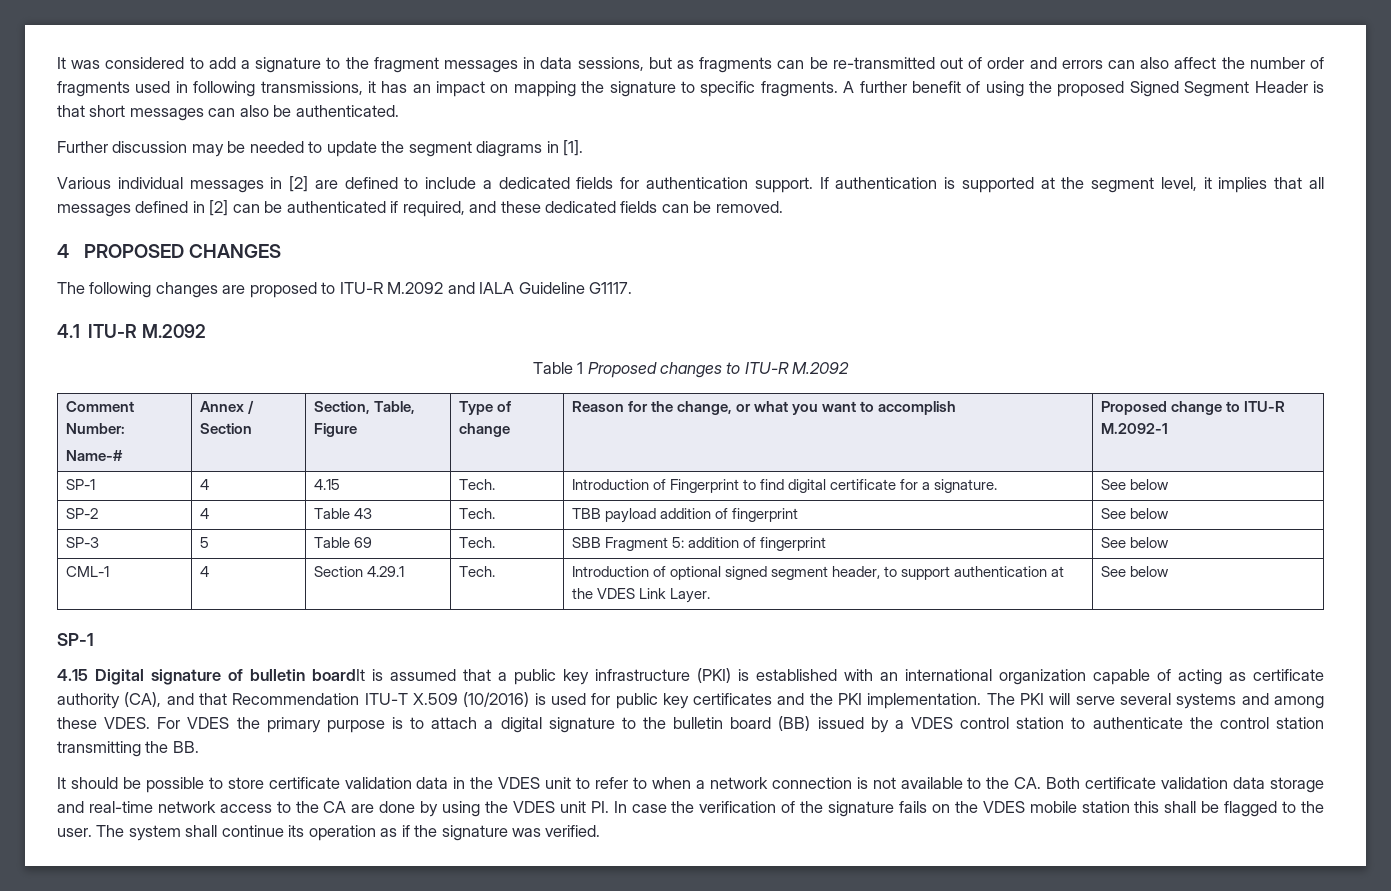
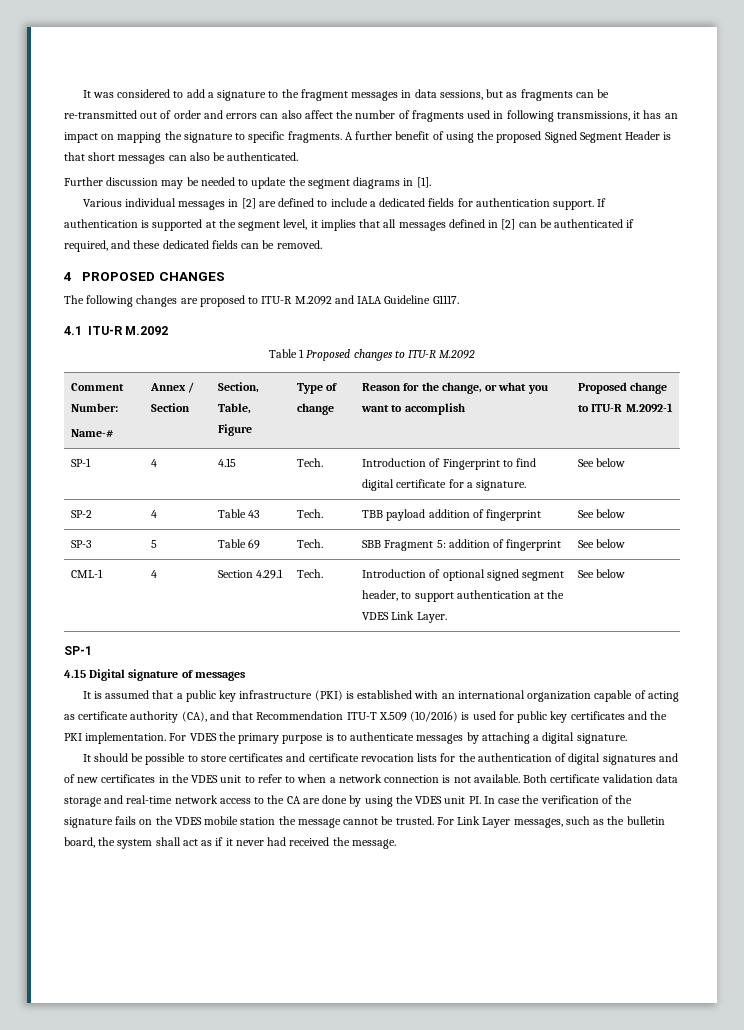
- 4.15 Digital signature of bulletin boardIt is assumed that a public key infrastructure (PKI) is established with an international organization capable of acting as certificate authority (CA), and that Recommendation ITU-T X.509 (10/2016) is used for public key certificates and the PKI implementation.
+ 4.15 Digital signature of messages
+ It is assumed that a public key infrastructure (PKI) is established with an international organization capable of acting as certificate authority (CA), and that Recommendation ITU-T X.509 (10/2016) is used for public key certificates and the PKI implementation.
- The PKI will serve several systems and among these VDES.
- For VDES the primary purpose is to attach a digital signature to the bulletin board (BB) issued by a VDES control station to authenticate the control station transmitting the BB.
+ For VDES the primary purpose is to authenticate messages by attaching a digital signature.
- It should be possible to store certificate validation data in the VDES unit to refer to when a network connection is not available to the CA. Both certificate validation data storage and real-time network access to the CA are done by using the VDES unit PI. In case the verification of the signature fails on the VDES mobile station this shall be flagged to the user. The system shall continue its operation as if the signature was verified.
+ It should be possible to store certificates and certificate revocation lists for the authentication of digital signatures and of new certificates in the VDES unit to refer to when a network connection is not available. Both certificate validation data storage and real-time network access to the CA are done by using the VDES unit PI. In case the verification of the signature fails on the VDES mobile station the message cannot be trusted. For Link Layer messages, such as the bulletin board, the system shall act as if it never had received the message.

